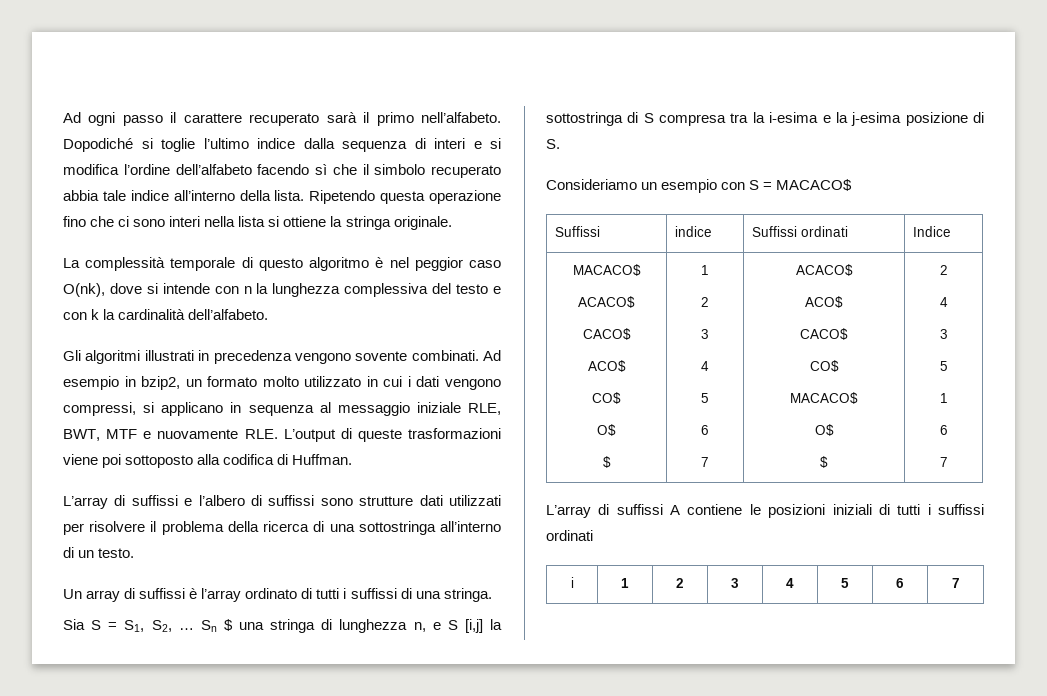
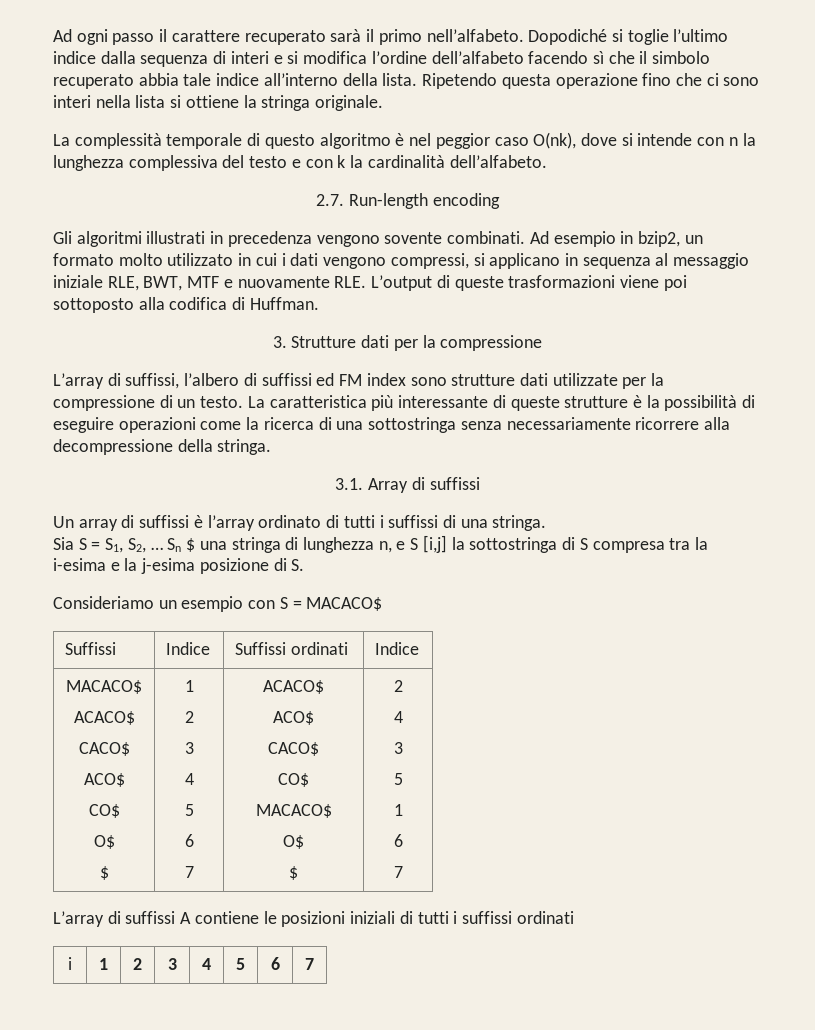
+ 2.7. Run-length encoding
- L’array di suffissi e l’albero di suffissi sono strutture dati utilizzati per risolvere il problema della ricerca di una sottostringa all’interno di un testo.
+ 3. Strutture dati per la compressione
+ L’array di suffissi, l’albero di suffissi ed FM index sono strutture dati utilizzate per la compressione di un testo. La caratteristica più interessante di queste strutture è la possibilità di eseguire operazioni come la ricerca di una sottostringa senza necessariamente ricorrere alla decompressione della stringa.
+ 3.1. Array di suffissi
- Suffissi | indice | Suffissi ordinati | Indice
+ Suffissi | Indice | Suffissi ordinati | Indice

